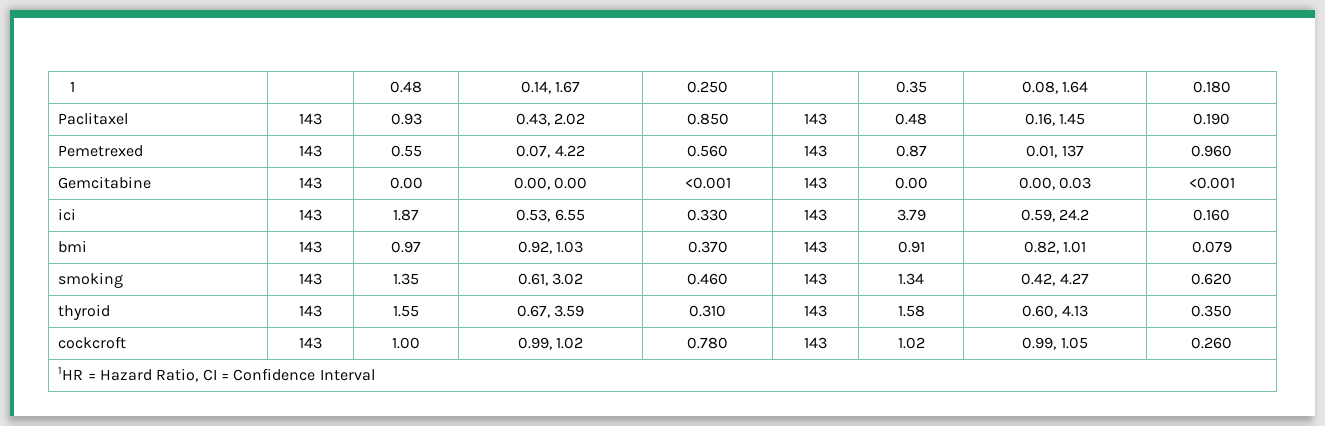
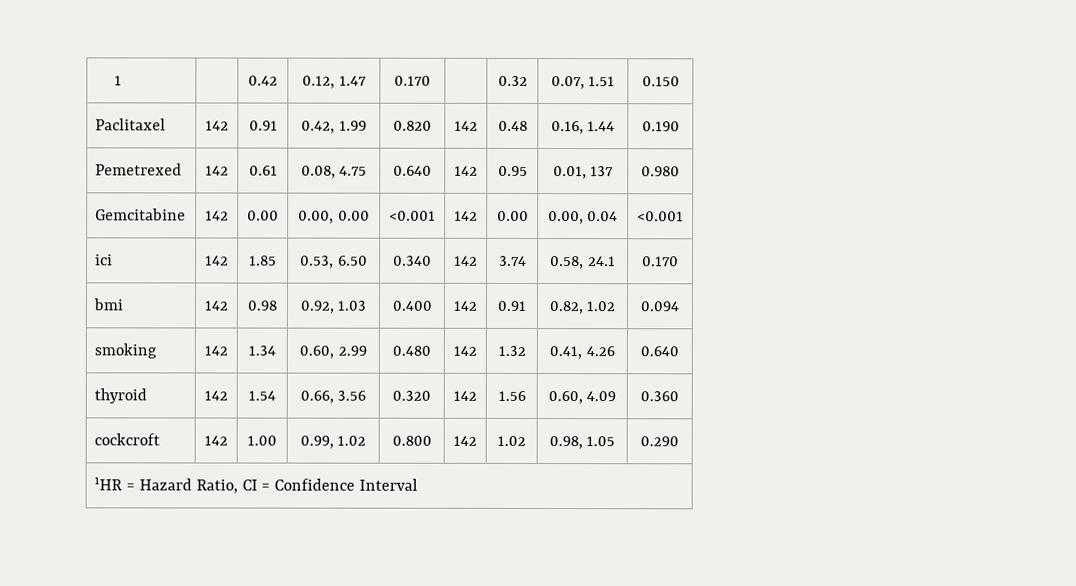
- 1 | | 0.48 | 0.14, 1.67 | 0.250 | | 0.35 | 0.08, 1.64 | 0.180
- Paclitaxel | 143 | 0.93 | 0.43, 2.02 | 0.850 | 143 | 0.48 | 0.16, 1.45 | 0.190
+ 1 | | 0.42 | 0.12, 1.47 | 0.170 | | 0.32 | 0.07, 1.51 | 0.150
+ Paclitaxel | 142 | 0.91 | 0.42, 1.99 | 0.820 | 142 | 0.48 | 0.16, 1.44 | 0.190
- Pemetrexed | 143 | 0.55 | 0.07, 4.22 | 0.560 | 143 | 0.87 | 0.01, 137 | 0.960
+ Pemetrexed | 142 | 0.61 | 0.08, 4.75 | 0.640 | 142 | 0.95 | 0.01, 137 | 0.980
- Gemcitabine | 143 | 0.00 | 0.00, 0.00 | <0.001 | 143 | 0.00 | 0.00, 0.03 | <0.001
+ Gemcitabine | 142 | 0.00 | 0.00, 0.00 | <0.001 | 142 | 0.00 | 0.00, 0.04 | <0.001
- ici | 143 | 1.87 | 0.53, 6.55 | 0.330 | 143 | 3.79 | 0.59, 24.2 | 0.160
+ ici | 142 | 1.85 | 0.53, 6.50 | 0.340 | 142 | 3.74 | 0.58, 24.1 | 0.170
- bmi | 143 | 0.97 | 0.92, 1.03 | 0.370 | 143 | 0.91 | 0.82, 1.01 | 0.079
+ bmi | 142 | 0.98 | 0.92, 1.03 | 0.400 | 142 | 0.91 | 0.82, 1.02 | 0.094
- smoking | 143 | 1.35 | 0.61, 3.02 | 0.460 | 143 | 1.34 | 0.42, 4.27 | 0.620
- thyroid | 143 | 1.55 | 0.67, 3.59 | 0.310 | 143 | 1.58 | 0.60, 4.13 | 0.350
+ smoking | 142 | 1.34 | 0.60, 2.99 | 0.480 | 142 | 1.32 | 0.41, 4.26 | 0.640
+ thyroid | 142 | 1.54 | 0.66, 3.56 | 0.320 | 142 | 1.56 | 0.60, 4.09 | 0.360
- cockcroft | 143 | 1.00 | 0.99, 1.02 | 0.780 | 143 | 1.02 | 0.99, 1.05 | 0.260
+ cockcroft | 142 | 1.00 | 0.99, 1.02 | 0.800 | 142 | 1.02 | 0.98, 1.05 | 0.290

